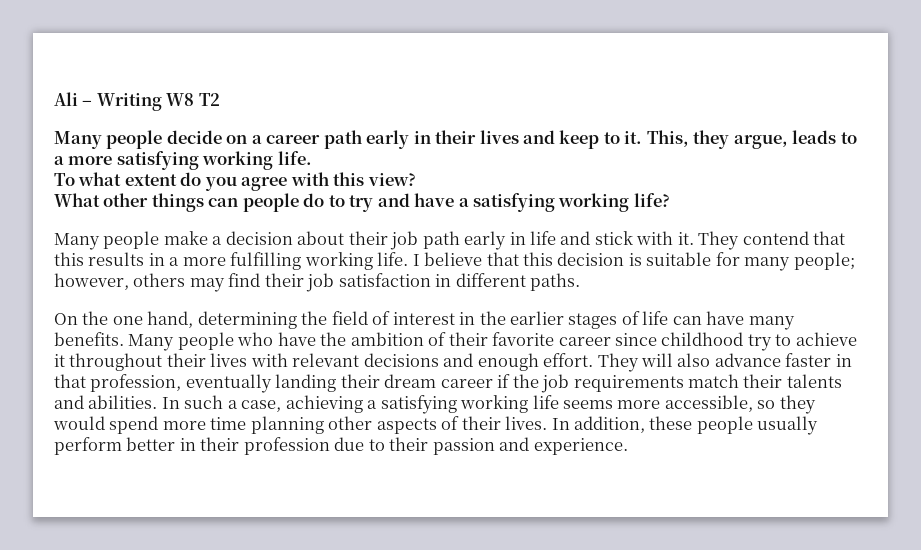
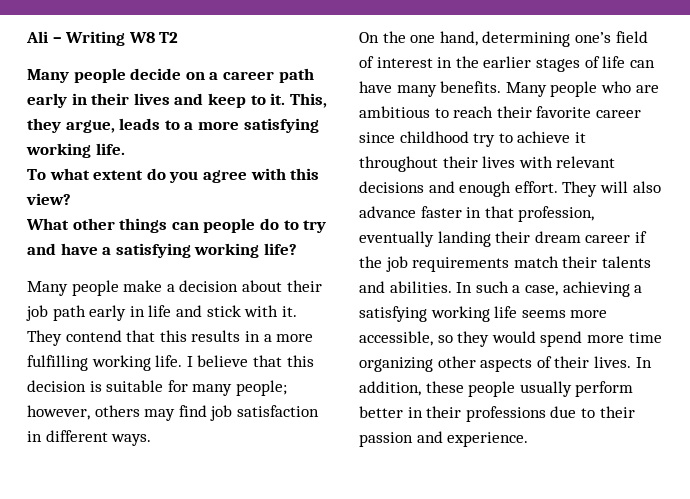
- I believe that this decision is suitable for many people; however, others may find their job satisfaction in different paths.
+ I believe that this decision is suitable for many people; however, others may find job satisfaction in different ways.
- On the one hand, determining the field of interest in the earlier stages of life can have many benefits.
+ On the one hand, determining one’s field of interest in the earlier stages of life can have many benefits.
- Many people who have the ambition of their favorite career since childhood try to achieve it throughout their lives with relevant decisions and enough effort.
+ Many people who are ambitious to reach their favorite career since childhood try to achieve it throughout their lives with relevant decisions and enough effort.
- In such a case, achieving a satisfying working life seems more accessible, so they would spend more time planning other aspects of their lives.
+ In such a case, achieving a satisfying working life seems more accessible, so they would spend more time organizing other aspects of their lives.
- In addition, these people usually perform better in their profession due to their passion and experience.
+ In addition, these people usually perform better in their professions due to their passion and experience.

